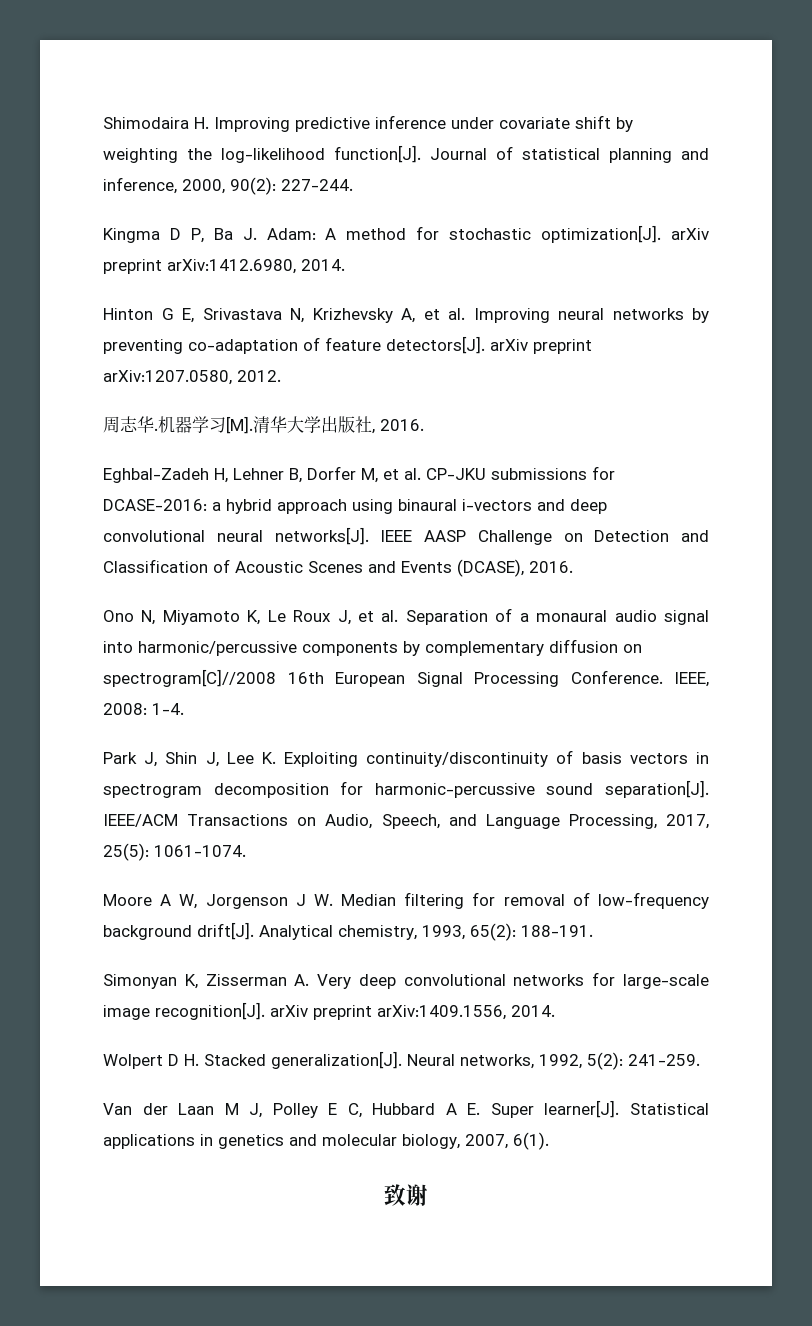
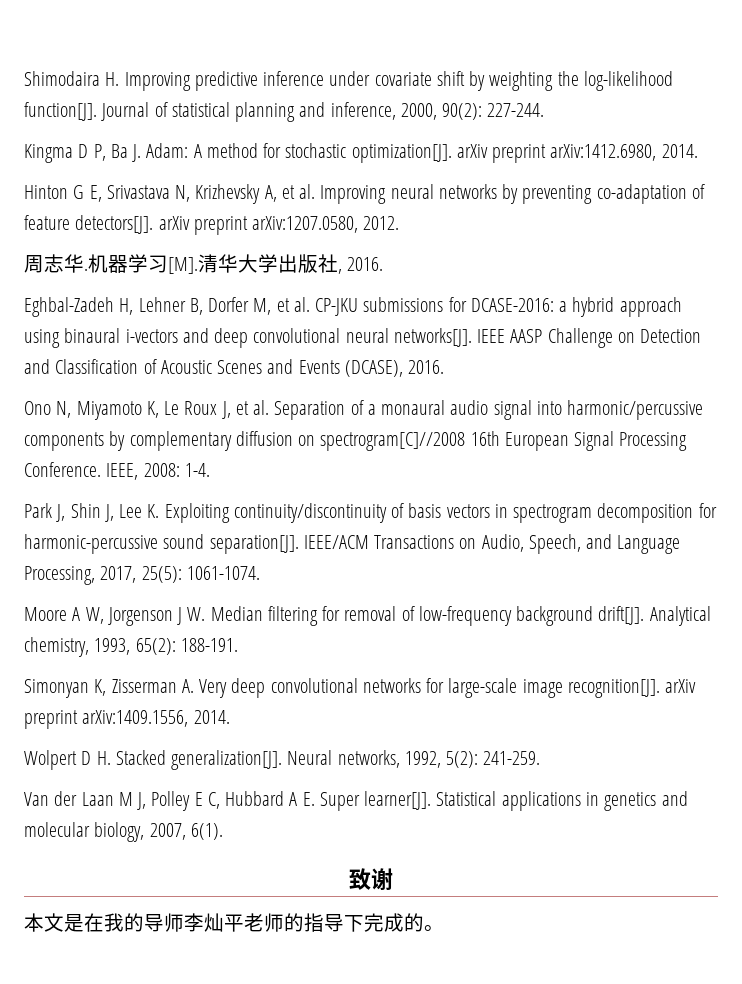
+ 本文是在我的导师李灿平老师的指导下完成的。

